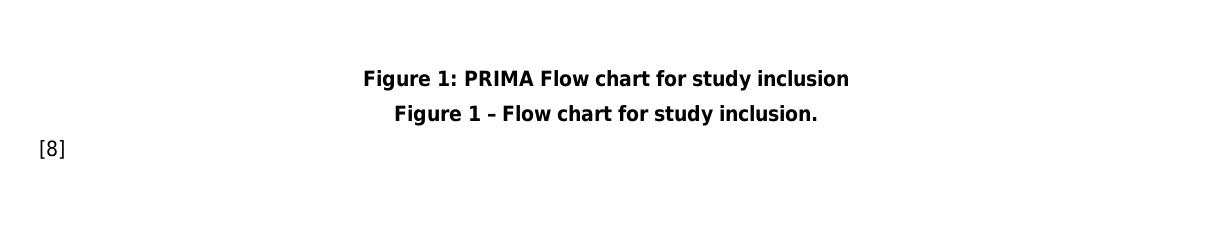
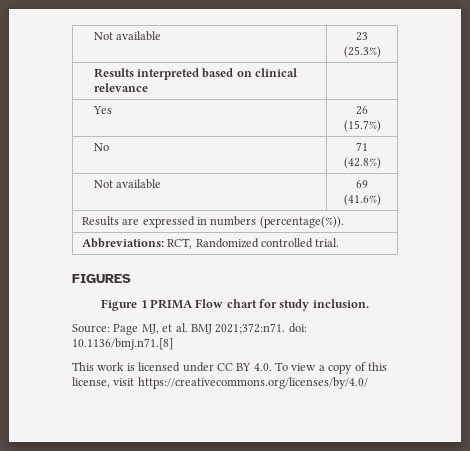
- Figure 1: PRIMA Flow chart for study inclusion
+ Not available | 23 (25.3%)
+ Results interpreted based on clinical relevance |
+ Yes | 26 (15.7%)
+ No | 71 (42.8%)
+ Not available | 69 (41.6%)
+ Results are expressed in numbers (percentage(%)).
+ Abbreviations: RCT, Randomized controlled trial.
+ FIGURES
- Figure 1 – Flow chart for study inclusion.
+ Figure 1 PRIMA Flow chart for study inclusion.
- [8]
+ Source: Page MJ, et al. BMJ 2021;372:n71. doi: 10.1136/bmj.n71.[8]
+ This work is licensed under CC BY 4.0. To view a copy of this license, visit https://creativecommons.org/licenses/by/4.0/

